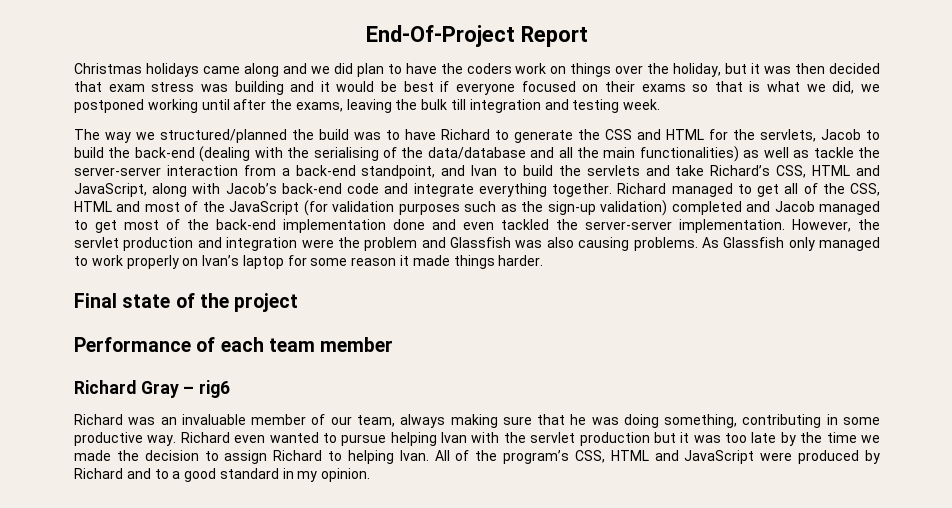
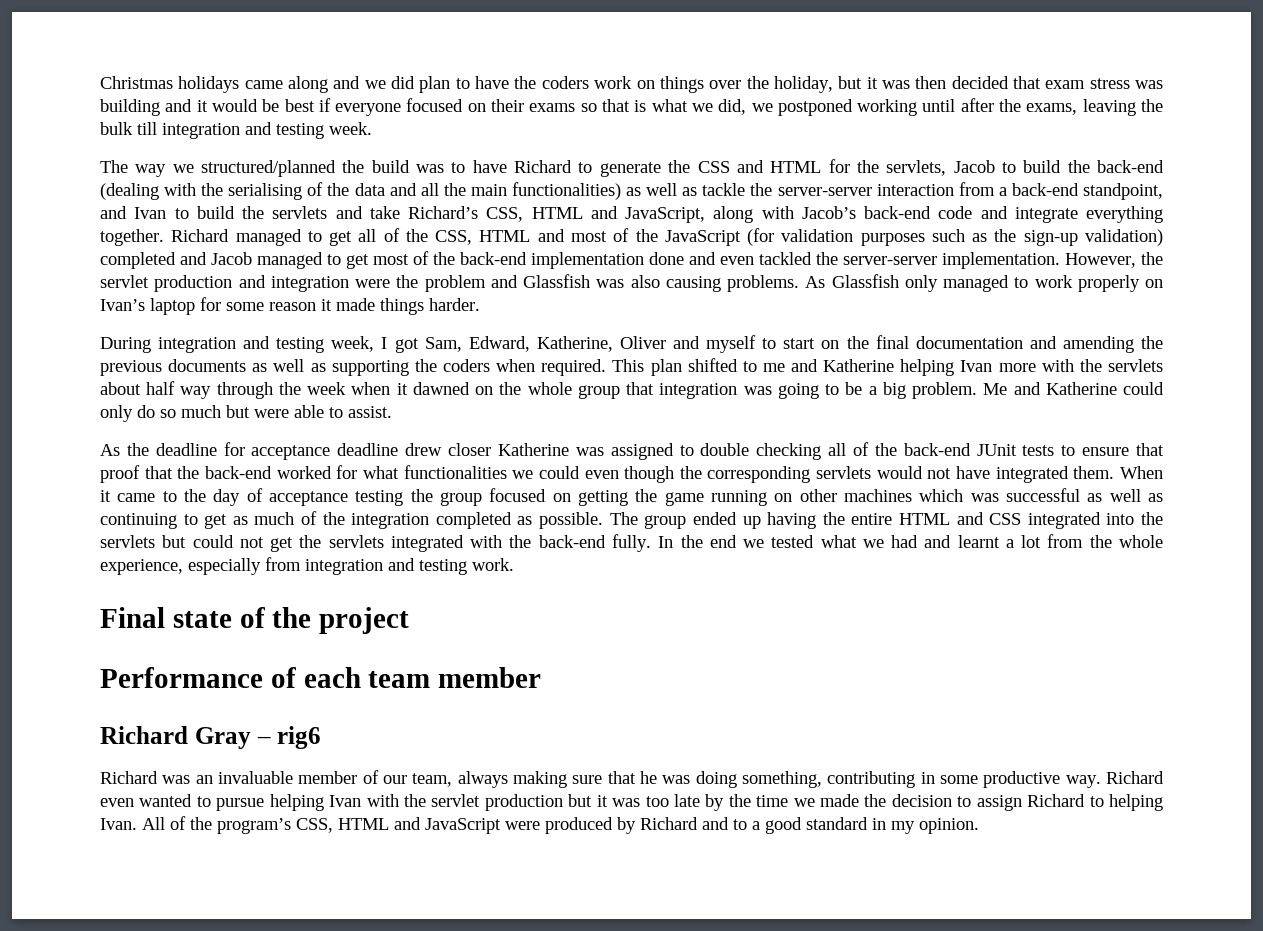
- End-Of-Project Report
- The way we structured/planned the build was to have Richard to generate the CSS and HTML for the servlets, Jacob to build the back-end (dealing with the serialising of the data/database and all the main functionalities) as well as tackle the server-server interaction from a back-end standpoint, and Ivan to build the servlets and take Richard’s CSS, HTML and JavaScript, along with Jacob’s back-end code and integrate everything together.
+ The way we structured/planned the build was to have Richard to generate the CSS and HTML for the servlets, Jacob to build the back-end (dealing with the serialising of the data and all the main functionalities) as well as tackle the server-server interaction from a back-end standpoint, and Ivan to build the servlets and take Richard’s CSS, HTML and JavaScript, along with Jacob’s back-end code and integrate everything together.
+ During integration and testing week, I got Sam, Edward, Katherine, Oliver and myself to start on the final documentation and amending the previous documents as well as supporting the coders when required. This plan shifted to me and Katherine helping Ivan more with the servlets about half way through the week when it dawned on the whole group that integration was going to be a big problem. Me and Katherine could only do so much but were able to assist.
+ As the deadline for acceptance deadline drew closer Katherine was assigned to double checking all of the back-end JUnit tests to ensure that proof that the back-end worked for what functionalities we could even though the corresponding servlets would not have integrated them. When it came to the day of acceptance testing the group focused on getting the game running on other machines which was successful as well as continuing to get as much of the integration completed as possible. The group ended up having the entire HTML and CSS integrated into the servlets but could not get the servlets integrated with the back-end fully. In the end we tested what we had and learnt a lot from the whole experience, especially from integration and testing work.

